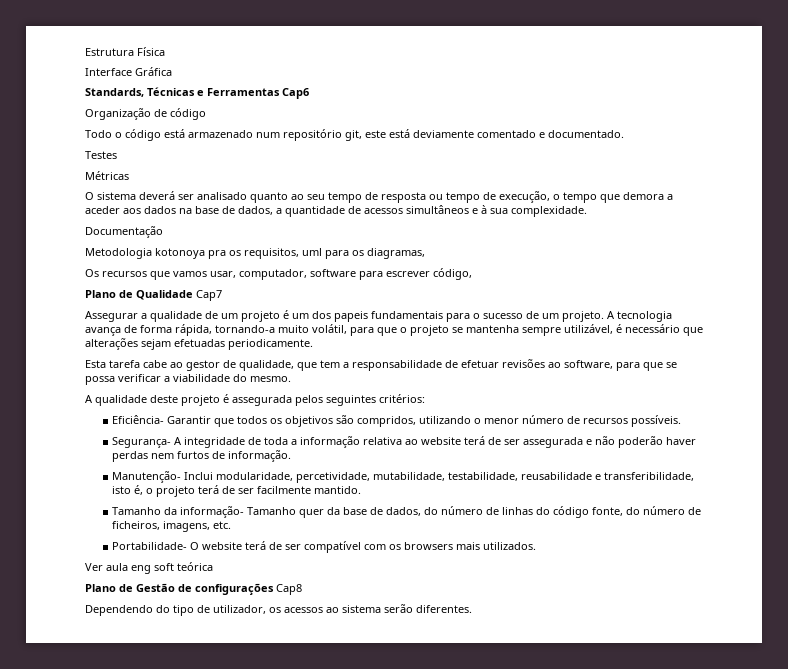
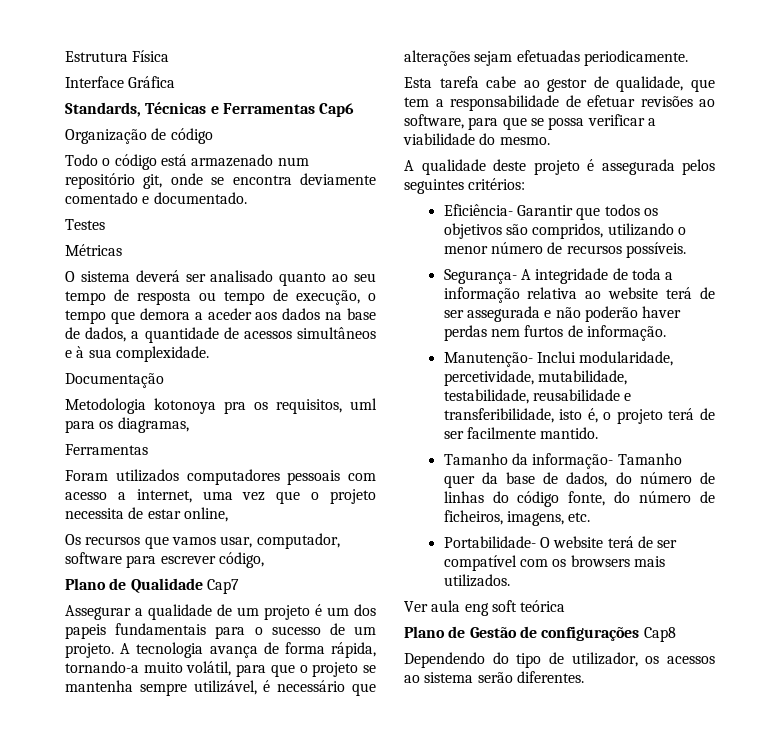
- Todo o código está armazenado num repositório git, este está deviamente comentado e documentado.
+ Todo o código está armazenado num repositório git, onde se encontra deviamente comentado e documentado.
  Metodologia kotonoya pra os requisitos, uml para os diagramas,
+ Ferramentas
+ Foram utilizados computadores pessoais com acesso a internet, uma vez que o projeto necessita de estar online,

